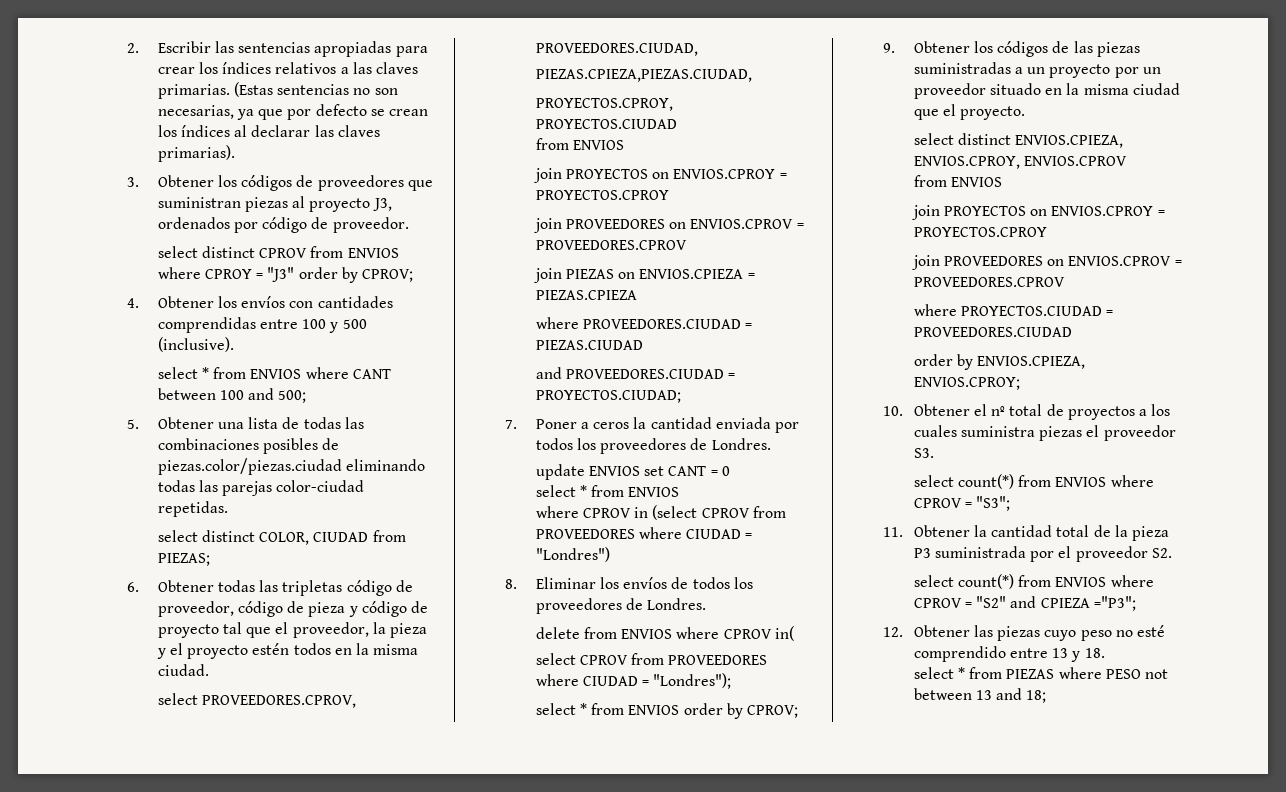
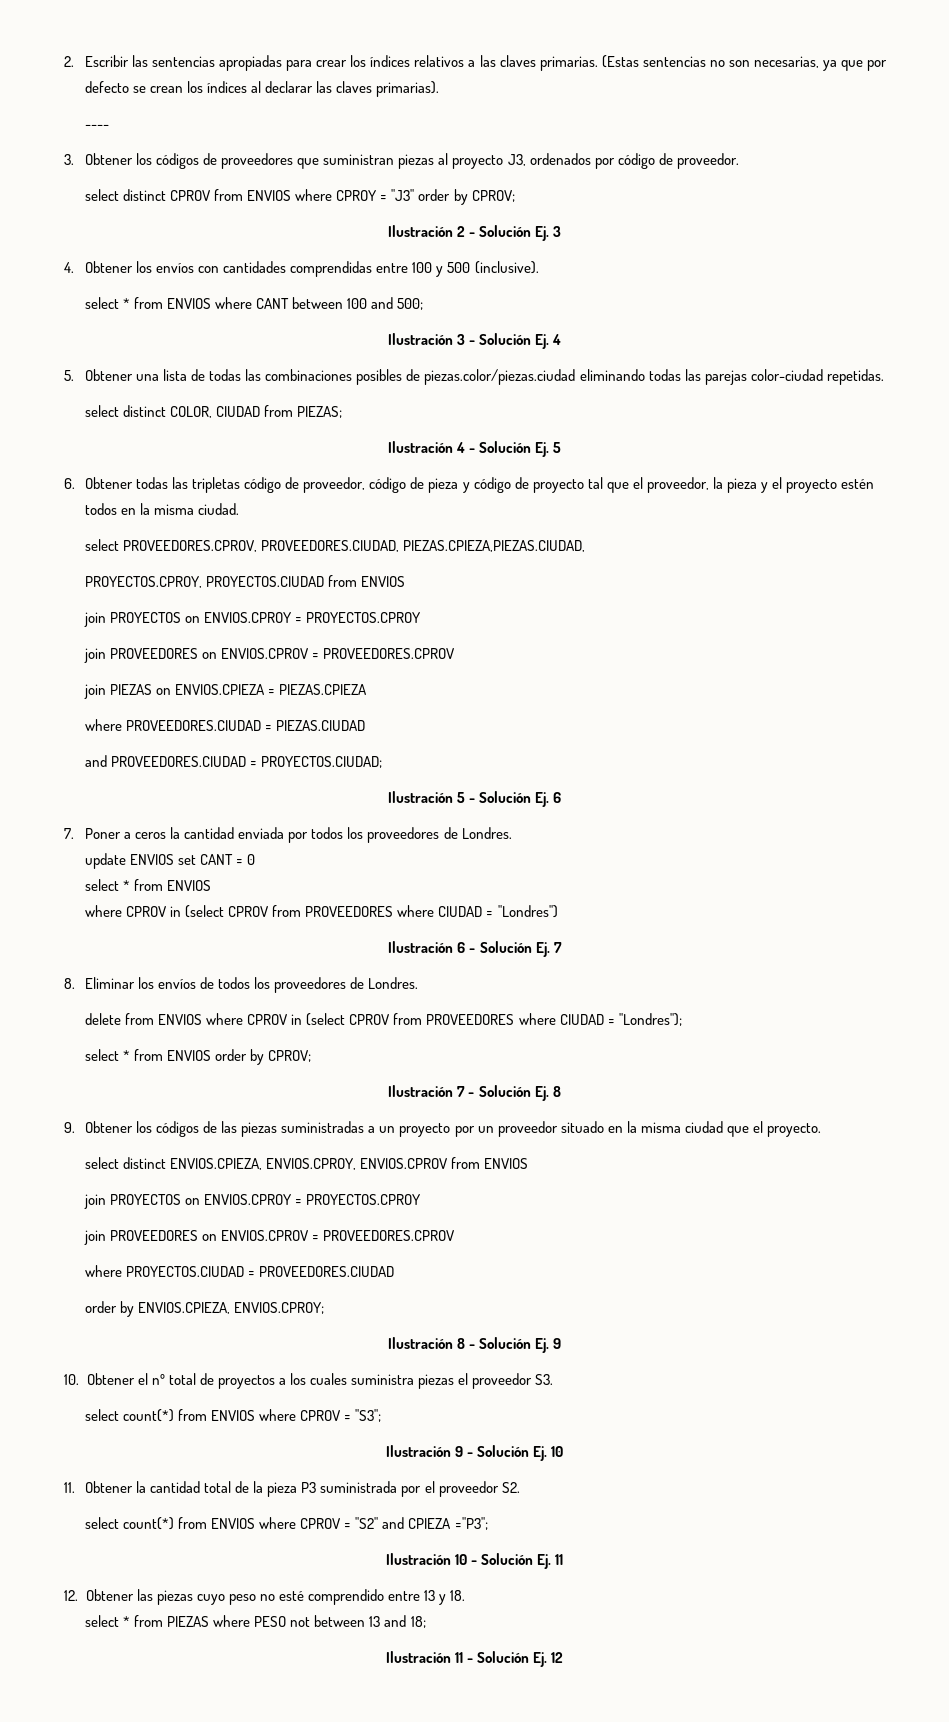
+ ----
+ Ilustración 2 - Solución Ej. 3
+ Ilustración 3 - Solución Ej. 4
+ Ilustración 4 - Solución Ej. 5
- select PROVEEDORES.CPROV, PROVEEDORES.CIUDAD,
- PIEZAS.CPIEZA,PIEZAS.CIUDAD,
+ select PROVEEDORES.CPROV, PROVEEDORES.CIUDAD, PIEZAS.CPIEZA,PIEZAS.CIUDAD,
- PROYECTOS.CPROY, PROYECTOS.CIUDAD
- from ENVIOS
+ PROYECTOS.CPROY, PROYECTOS.CIUDAD from ENVIOS
+ Ilustración 5 - Solución Ej. 6
+ Ilustración 6 - Solución Ej. 7
- delete from ENVIOS where CPROV in(
- select CPROV from PROVEEDORES where CIUDAD = "Londres");
+ delete from ENVIOS where CPROV in (select CPROV from PROVEEDORES where CIUDAD = "Londres");
+ Ilustración 7 - Solución Ej. 8
- select distinct ENVIOS.CPIEZA, ENVIOS.CPROY, ENVIOS.CPROV
- from ENVIOS
+ select distinct ENVIOS.CPIEZA, ENVIOS.CPROY, ENVIOS.CPROV from ENVIOS
+ Ilustración 8 - Solución Ej. 9
+ Ilustración 9 - Solución Ej. 10
+ Ilustración 10 - Solución Ej. 11
+ Ilustración 11 - Solución Ej. 12

